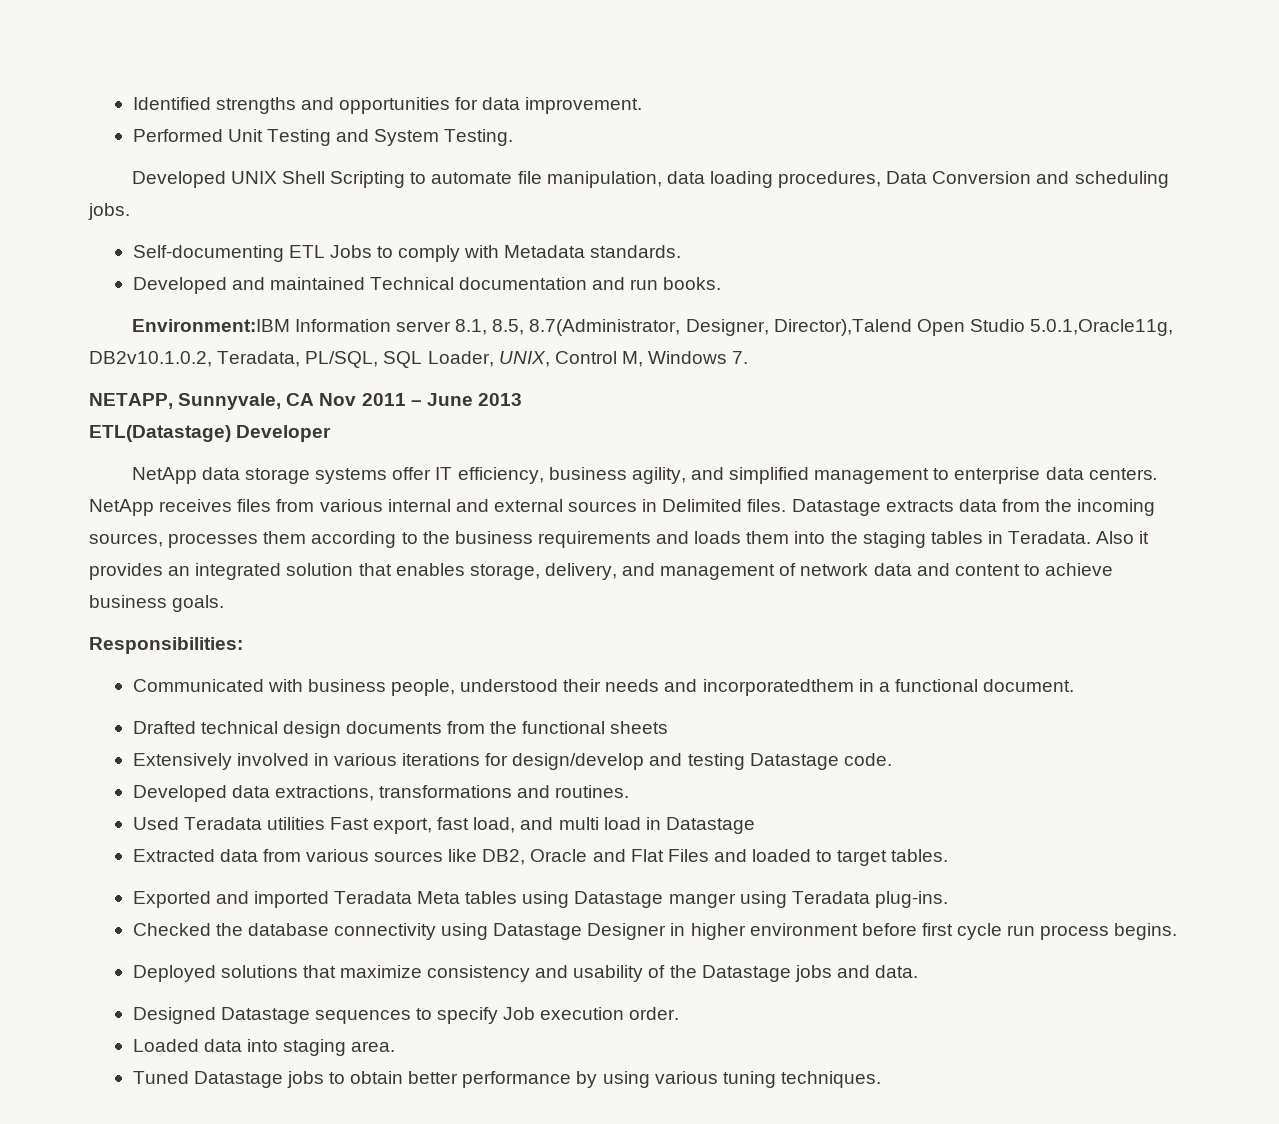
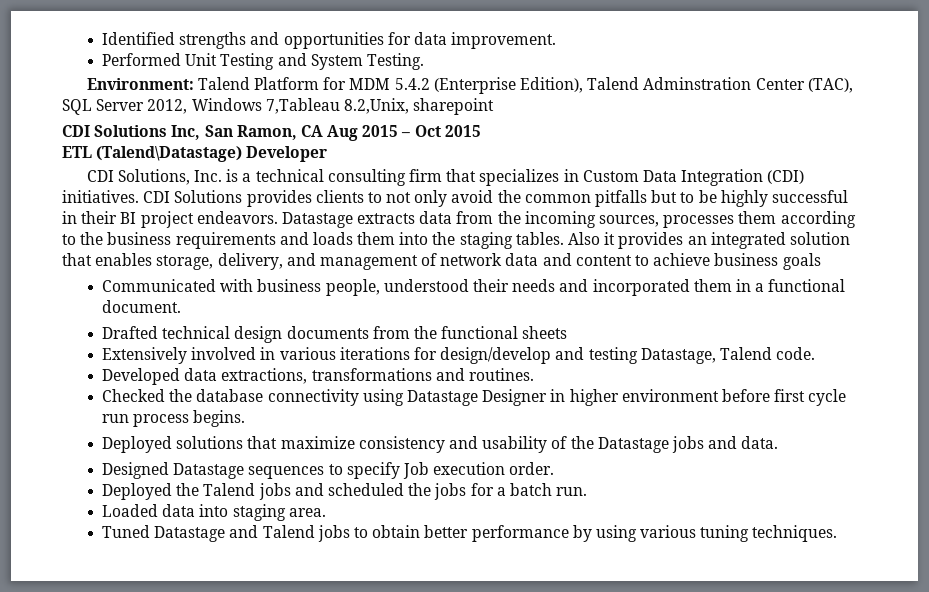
- Developed UNIX Shell Scripting to automate file manipulation, data loading procedures, Data Conversion and scheduling jobs.
- Self-documenting ETL Jobs to comply with Metadata standards.
- Developed and maintained Technical documentation and run books.
- Environment:IBM Information server 8.1, 8.5, 8.7(Administrator, Designer, Director),Talend Open Studio 5.0.1,Oracle11g, DB2v10.1.0.2, Teradata, PL/SQL, SQL Loader, UNIX, Control M, Windows 7.
- NETAPP, Sunnyvale, CA Nov 2011 – June 2013
- ETL(Datastage) Developer
- NetApp data storage systems offer IT efficiency, business agility, and simplified management to enterprise data centers. NetApp receives files from various internal and external sources in Delimited files.
+ Environment: Talend Platform for MDM 5.4.2 (Enterprise Edition), Talend Adminstration Center (TAC), SQL Server 2012, Windows 7,Tableau 8.2,Unix, sharepoint
+ CDI Solutions Inc, San Ramon, CA Aug 2015 – Oct 2015
+ ETL (Talend\Datastage) Developer
+ CDI Solutions, Inc. is a technical consulting firm that specializes in Custom Data Integration (CDI) initiatives. CDI Solutions provides clients to not only avoid the common pitfalls but to be highly successful in their BI project endeavors.
- Datastage extracts data from the incoming sources, processes them according to the business requirements and loads them into the staging tables in Teradata.
+ Datastage extracts data from the incoming sources, processes them according to the business requirements and loads them into the staging tables.
- Also it provides an integrated solution that enables storage, delivery, and management of network data and content to achieve business goals.
- Responsibilities:
+ Also it provides an integrated solution that enables storage, delivery, and management of network data and content to achieve business goals
- Communicated with business people, understood their needs and incorporatedthem in a functional document.
+ Communicated with business people, understood their needs and incorporated them in a functional document.
- Extensively involved in various iterations for design/develop and testing Datastage code.
+ Extensively involved in various iterations for design/develop and testing Datastage, Talend code.
- Used Teradata utilities Fast export, fast load, and multi load in Datastage
- Extracted data from various sources like DB2, Oracle and Flat Files and loaded to target tables.
- Exported and imported Teradata Meta tables using Datastage manger using Teradata plug-ins.
+ Deployed the Talend jobs and scheduled the jobs for a batch run.
- Tuned Datastage jobs to obtain better performance by using various tuning techniques.
+ Tuned Datastage and Talend jobs to obtain better performance by using various tuning techniques.

